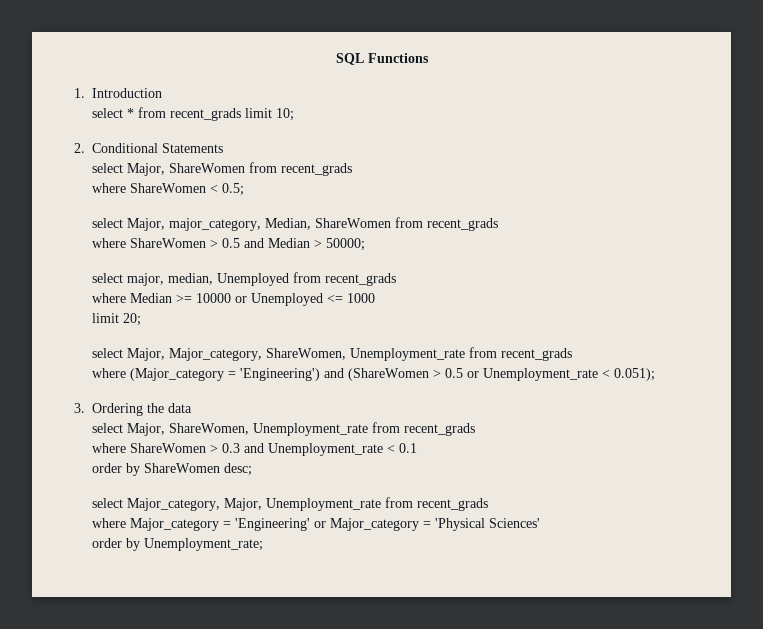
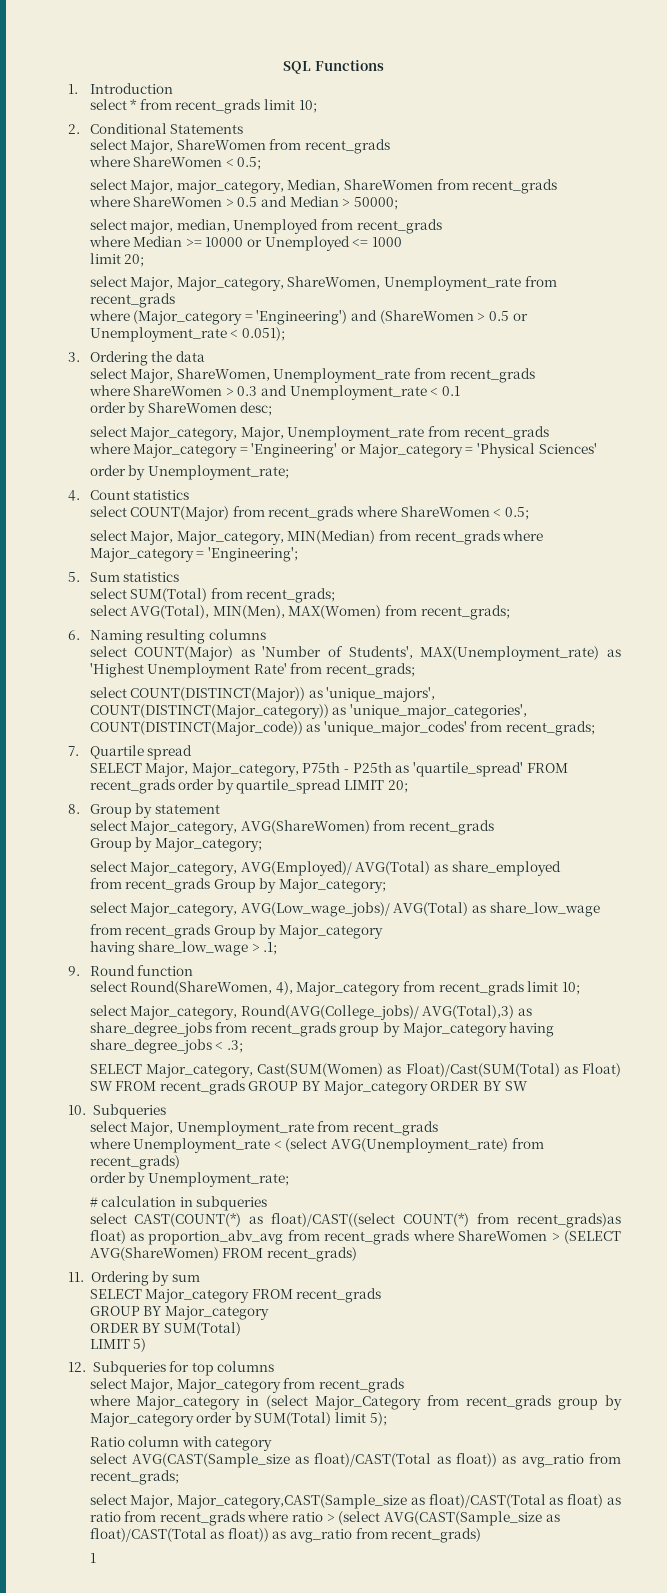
+ 4. Count statistics
+ select COUNT(Major) from recent_grads where ShareWomen < 0.5;
+ select Major, Major_category, MIN(Median) from recent_grads where Major_category = 'Engineering';
+ 5. Sum statistics
+ select SUM(Total) from recent_grads;
+ select AVG(Total), MIN(Men), MAX(Women) from recent_grads;
+ 6. Naming resulting columns
+ select COUNT(Major) as 'Number of Students', MAX(Unemployment_rate) as 'Highest Unemployment Rate' from recent_grads;
+ select COUNT(DISTINCT(Major)) as 'unique_majors', COUNT(DISTINCT(Major_category)) as 'unique_major_categories', COUNT(DISTINCT(Major_code)) as 'unique_major_codes' from recent_grads;
+ 7. Quartile spread
+ SELECT Major, Major_category, P75th - P25th as 'quartile_spread' FROM recent_grads order by quartile_spread LIMIT 20;
+ 8. Group by statement
+ select Major_category, AVG(ShareWomen) from recent_grads
+ Group by Major_category;
+ select Major_category, AVG(Employed)/ AVG(Total) as share_employed
+ from recent_grads Group by Major_category;
+ select Major_category, AVG(Low_wage_jobs)/ AVG(Total) as share_low_wage
+ from recent_grads Group by Major_category
+ having share_low_wage > .1;
+ 9. Round function
+ select Round(ShareWomen, 4), Major_category from recent_grads limit 10;
+ select Major_category, Round(AVG(College_jobs)/ AVG(Total),3) as share_degree_jobs from recent_grads group by Major_category having share_degree_jobs < .3;
+ SELECT Major_category, Cast(SUM(Women) as Float)/Cast(SUM(Total) as Float) SW FROM recent_grads GROUP BY Major_category ORDER BY SW
+ 10. Subqueries
+ select Major, Unemployment_rate from recent_grads
+ where Unemployment_rate < (select AVG(Unemployment_rate) from recent_grads)
+ order by Unemployment_rate;
+ # calculation in subqueries
+ select CAST(COUNT(*) as float)/CAST((select COUNT(*) from recent_grads)as float) as proportion_abv_avg from recent_grads where ShareWomen > (SELECT AVG(ShareWomen) FROM recent_grads)
+ 11. Ordering by sum
+ SELECT Major_category FROM recent_grads
+ GROUP BY Major_category
+ ORDER BY SUM(Total)
+ LIMIT 5)
+ 12. Subqueries for top columns
+ select Major, Major_category from recent_grads
+ where Major_category in (select Major_Category from recent_grads group by Major_category order by SUM(Total) limit 5);
+ Ratio column with category
+ select AVG(CAST(Sample_size as float)/CAST(Total as float)) as avg_ratio from recent_grads;
+ select Major, Major_category,CAST(Sample_size as float)/CAST(Total as float) as ratio from recent_grads where ratio > (select AVG(CAST(Sample_size as float)/CAST(Total as float)) as avg_ratio from recent_grads)
+ 1

